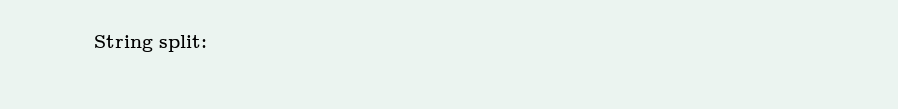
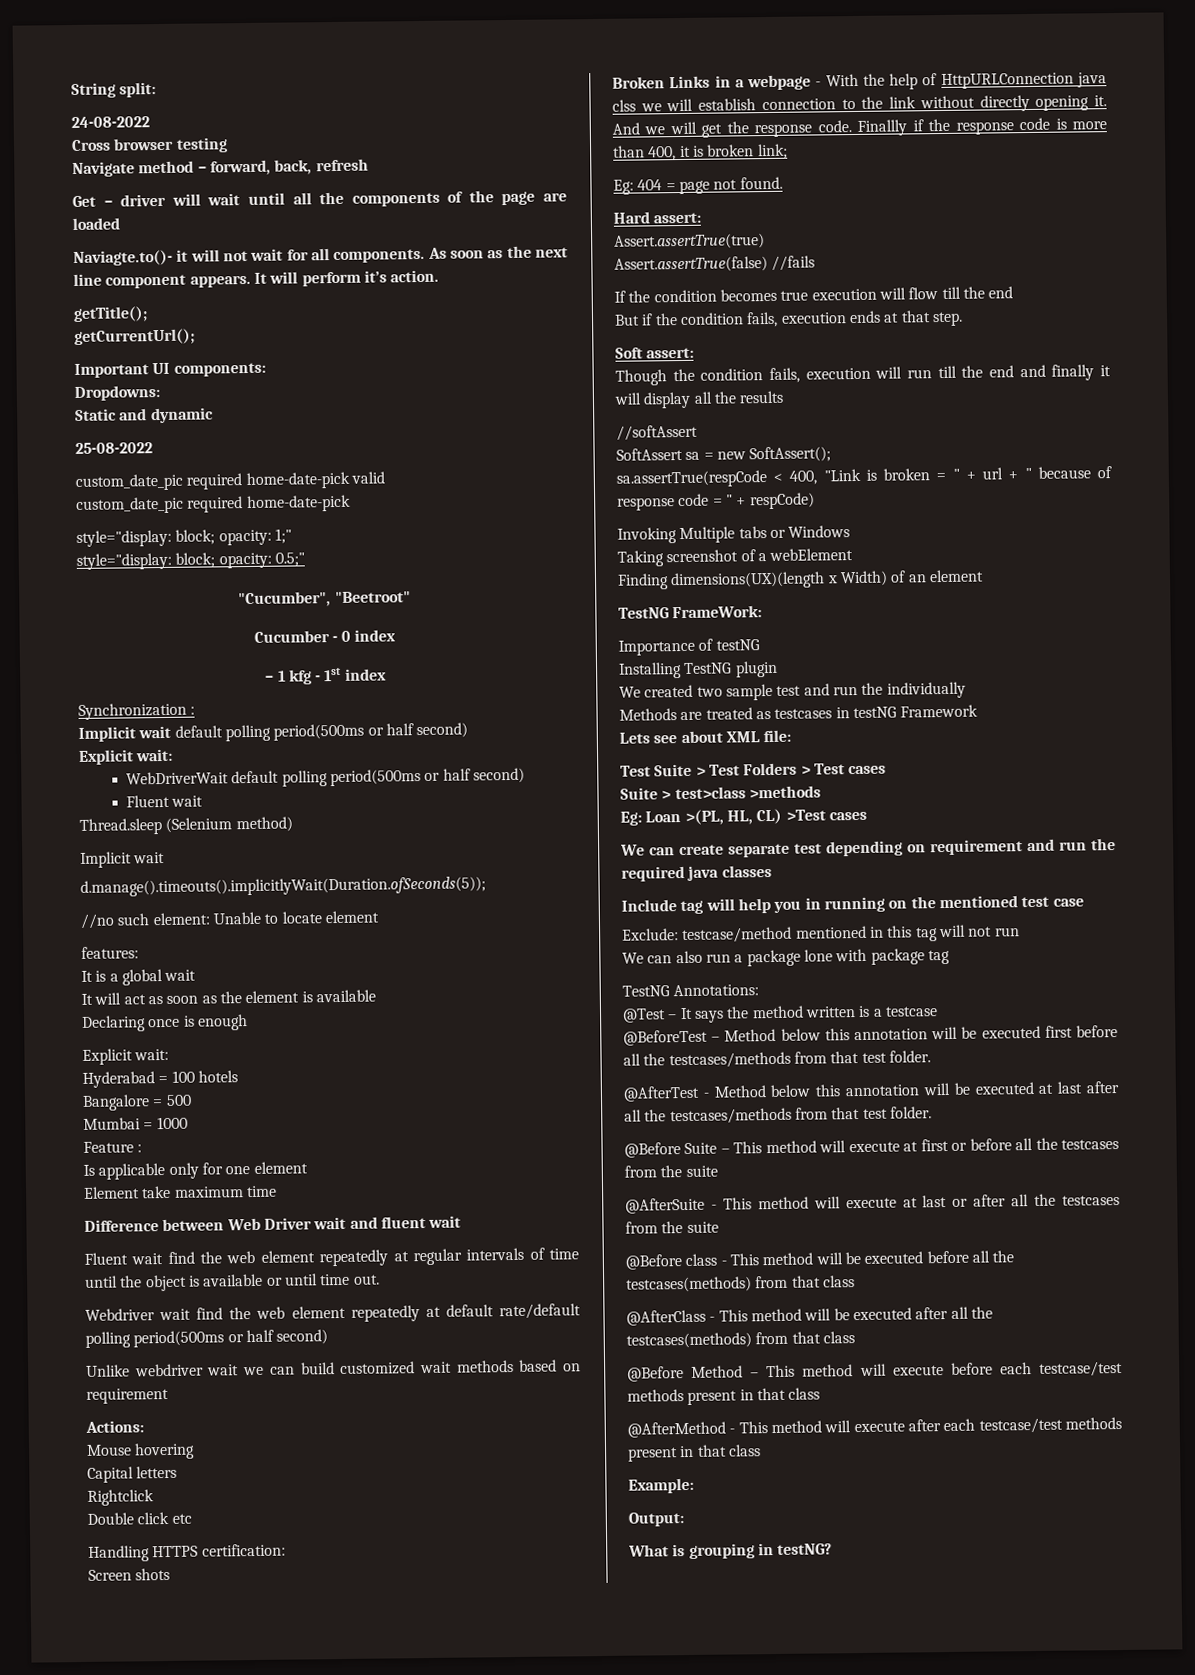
+ 24-08-2022
+ Cross browser testing
+ Navigate method – forward, back, refresh
+ Get – driver will wait until all the components of the page are loaded
+ Naviagte.to()- it will not wait for all components. As soon as the next line component appears. It will perform it’s action.
+ getTitle();
+ getCurrentUrl();
+ Important UI components:
+ Dropdowns:
+ Static and dynamic
+ 25-08-2022
+ custom_date_pic required home-date-pick valid
+ custom_date_pic required home-date-pick
+ style="display: block; opacity: 1;"
+ style="display: block; opacity: 0.5;"
+ "Cucumber", "Beetroot"
+ Cucumber - 0 index
+ – 1 kfg - 1st index
+ Synchronization :
+ Implicit wait default polling period(500ms or half second)
+ Explicit wait:
+ WebDriverWait default polling period(500ms or half second)
+ Fluent wait
+ Thread.sleep (Selenium method)
+ Implicit wait
+ d.manage().timeouts().implicitlyWait(Duration.ofSeconds(5));
+ //no such element: Unable to locate element
+ features:
+ It is a global wait
+ It will act as soon as the element is available
+ Declaring once is enough
+ Explicit wait:
+ Hyderabad = 100 hotels
+ Bangalore = 500
+ Mumbai = 1000
+ Feature :
+ Is applicable only for one element
+ Element take maximum time
+ Difference between Web Driver wait and fluent wait
+ Fluent wait find the web element repeatedly at regular intervals of time until the object is available or until time out.
+ Webdriver wait find the web element repeatedly at default rate/default polling period(500ms or half second)
+ Unlike webdriver wait we can build customized wait methods based on requirement
+ Actions:
+ Mouse hovering
+ Capital letters
+ Rightclick
+ Double click etc
+ Handling HTTPS certification:
+ Screen shots
+ Broken Links in a webpage - With the help of HttpURLConnection java clss we will establish connection to the link without directly opening it. And we will get the response code. Finallly if the response code is more than 400, it is broken link;
+ Eg: 404 = page not found.
+ Hard assert:
+ Assert.assertTrue(true)
+ Assert.assertTrue(false) //fails
+ If the condition becomes true execution will flow till the end
+ But if the condition fails, execution ends at that step.
+ Soft assert:
+ Though the condition fails, execution will run till the end and finally it will display all the results
+ //softAssert
+ SoftAssert sa = new SoftAssert();
+ sa.assertTrue(respCode < 400, "Link is broken = " + url + " because of response code = " + respCode)
+ Invoking Multiple tabs or Windows
+ Taking screenshot of a webElement
+ Finding dimensions(UX)(length x Width) of an element
+ TestNG FrameWork:
+ Importance of testNG
+ Installing TestNG plugin
+ We created two sample test and run the individually
+ Methods are treated as testcases in testNG Framework
+ Lets see about XML file:
+ Test Suite > Test Folders > Test cases
+ Suite > test>class >methods
+ Eg: Loan >(PL, HL, CL) >Test cases
+ We can create separate test depending on requirement and run the required java classes
+ Include tag will help you in running on the mentioned test case
+ Exclude: testcase/method mentioned in this tag will not run
+ We can also run a package lone with package tag
+ TestNG Annotations:
+ @Test – It says the method written is a testcase
+ @BeforeTest – Method below this annotation will be executed first before all the testcases/methods from that test folder.
+ @AfterTest - Method below this annotation will be executed at last after all the testcases/methods from that test folder.
+ @Before Suite – This method will execute at first or before all the testcases from the suite
+ @AfterSuite - This method will execute at last or after all the testcases from the suite
+ @Before class - This method will be executed before all the testcases(methods) from that class
+ @AfterClass - This method will be executed after all the testcases(methods) from that class
+ @Before Method – This method will execute before each testcase/test methods present in that class
+ @AfterMethod - This method will execute after each testcase/test methods present in that class
+ Example:
+ Output:
+ What is grouping in testNG?

